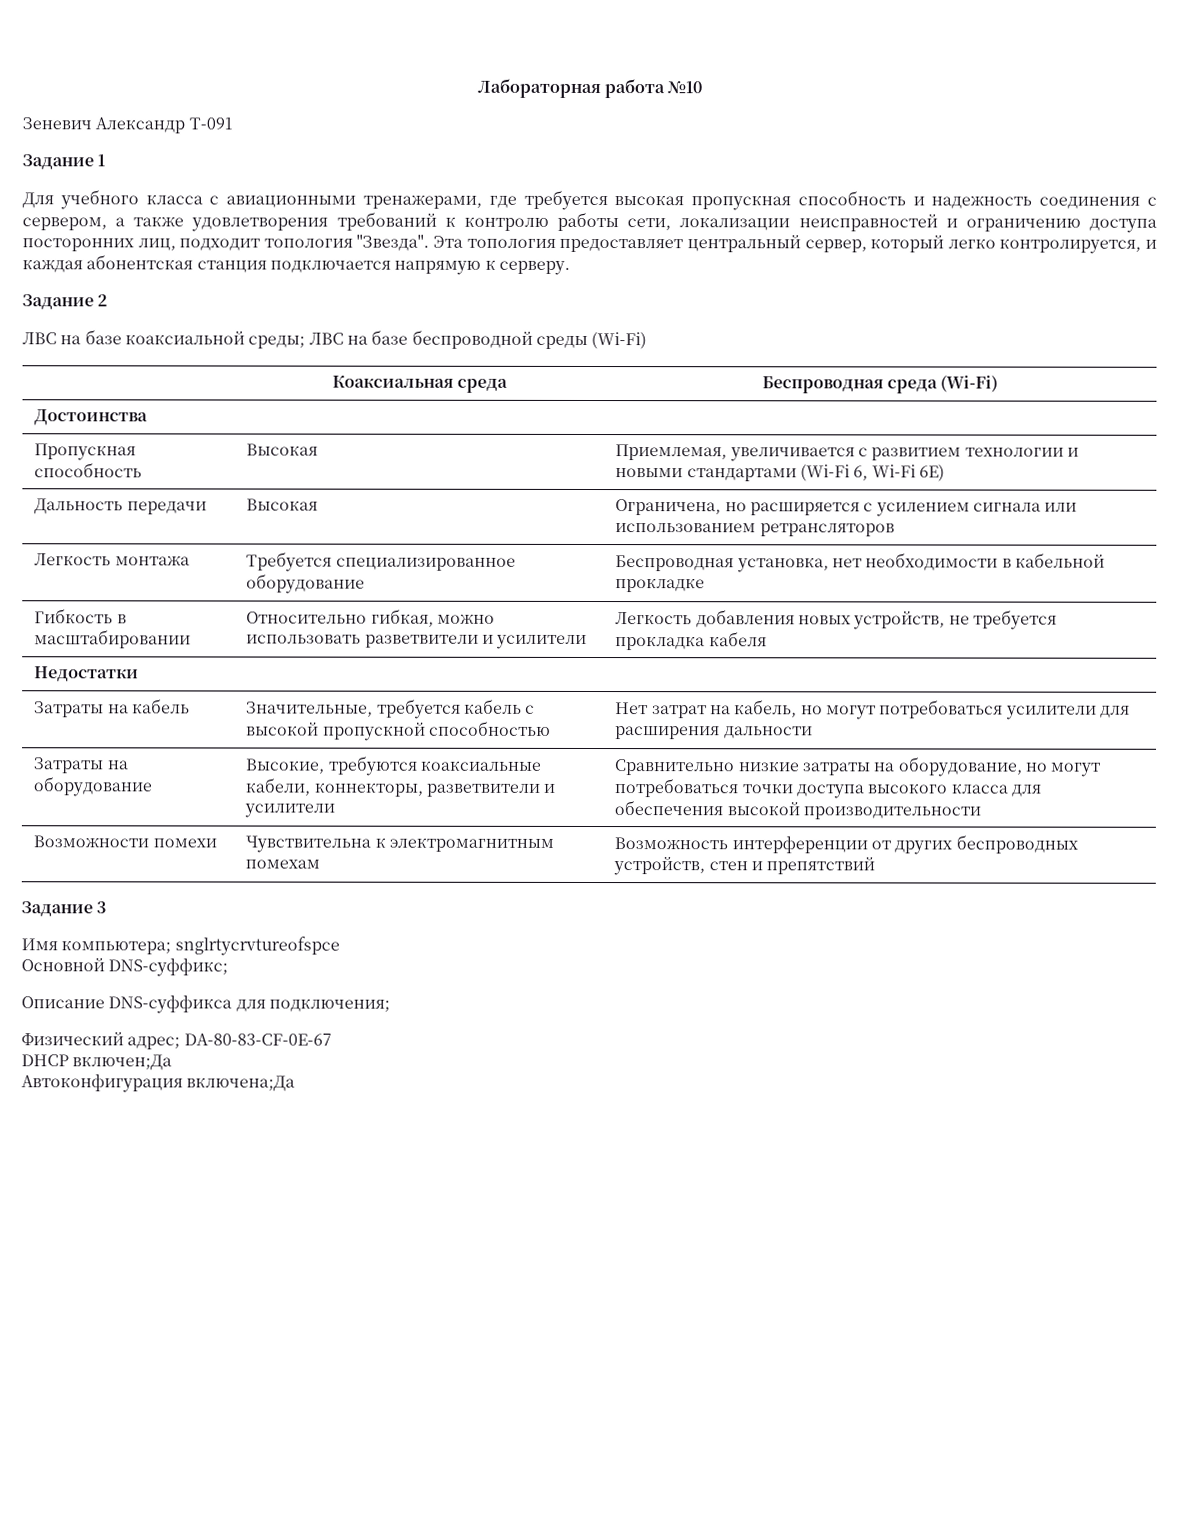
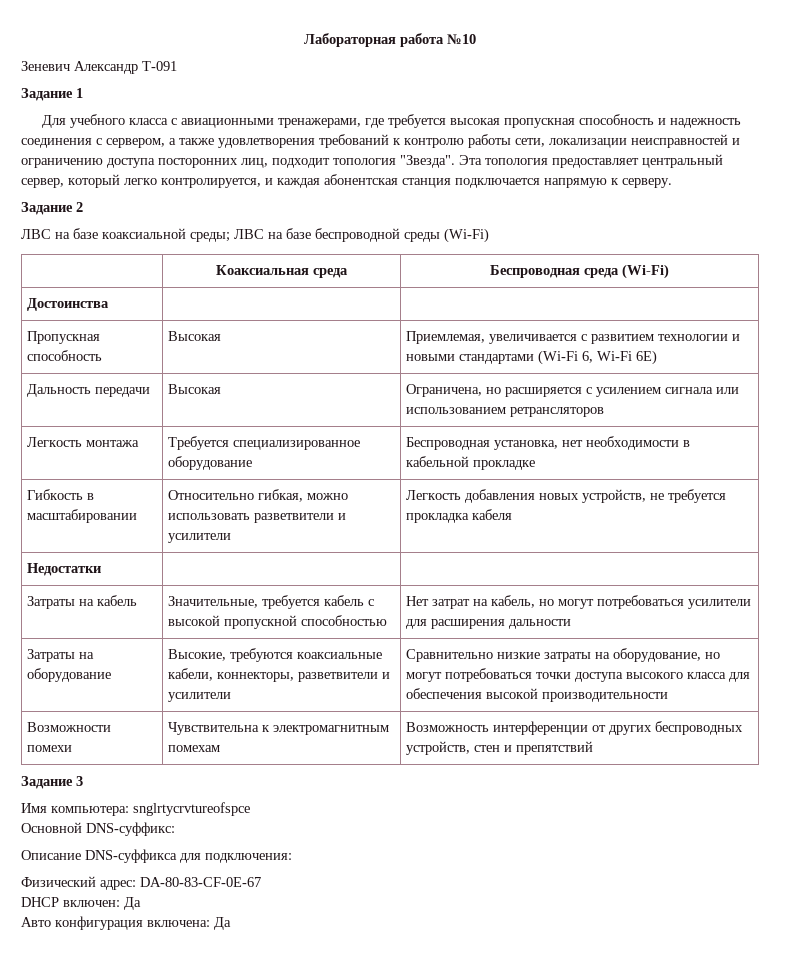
- Имя компьютера; snglrtycrvtureofspce
+ Имя компьютера: snglrtycrvtureofspce
- Основной DNS-суффикс;
+ Основной DNS-суффикс:
- Описание DNS-суффикса для подключения;
+ Описание DNS-суффикса для подключения:
- Физический адрес; DA-80-83-CF-0E-67
+ Физический адрес: DA-80-83-CF-0E-67
- DHCP включен;Да
- Автоконфигурация включена;Да
+ DHCP включен: Да
+ Авто конфигурация включена: Да

